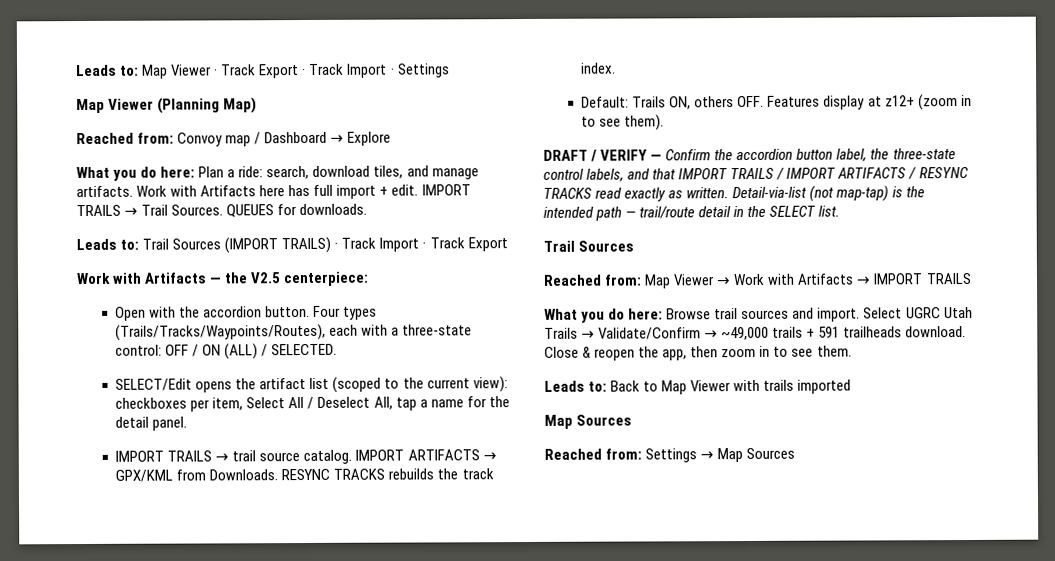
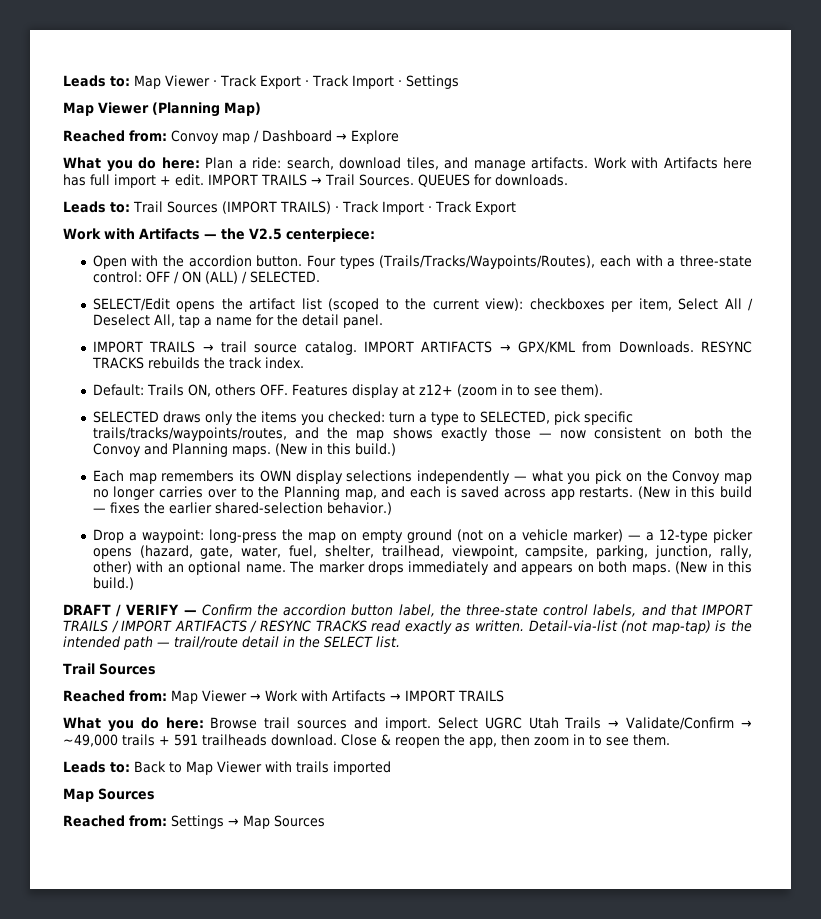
+ SELECTED draws only the items you checked: turn a type to SELECTED, pick specific trails/tracks/waypoints/routes, and the map shows exactly those — now consistent on both the Convoy and Planning maps. (New in this build.)
+ Each map remembers its OWN display selections independently — what you pick on the Convoy map no longer carries over to the Planning map, and each is saved across app restarts. (New in this build — fixes the earlier shared-selection behavior.)
+ Drop a waypoint: long-press the map on empty ground (not on a vehicle marker) — a 12-type picker opens (hazard, gate, water, fuel, shelter, trailhead, viewpoint, campsite, parking, junction, rally, other) with an optional name. The marker drops immediately and appears on both maps. (New in this build.)

